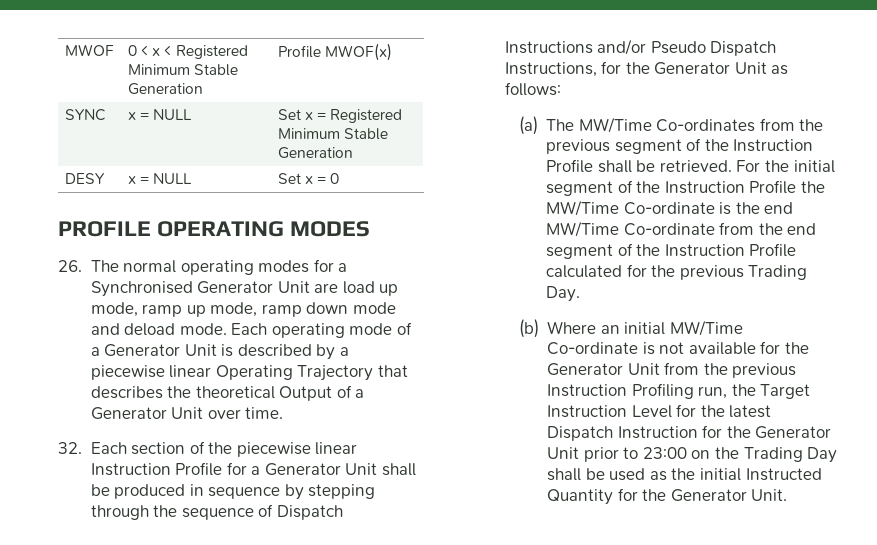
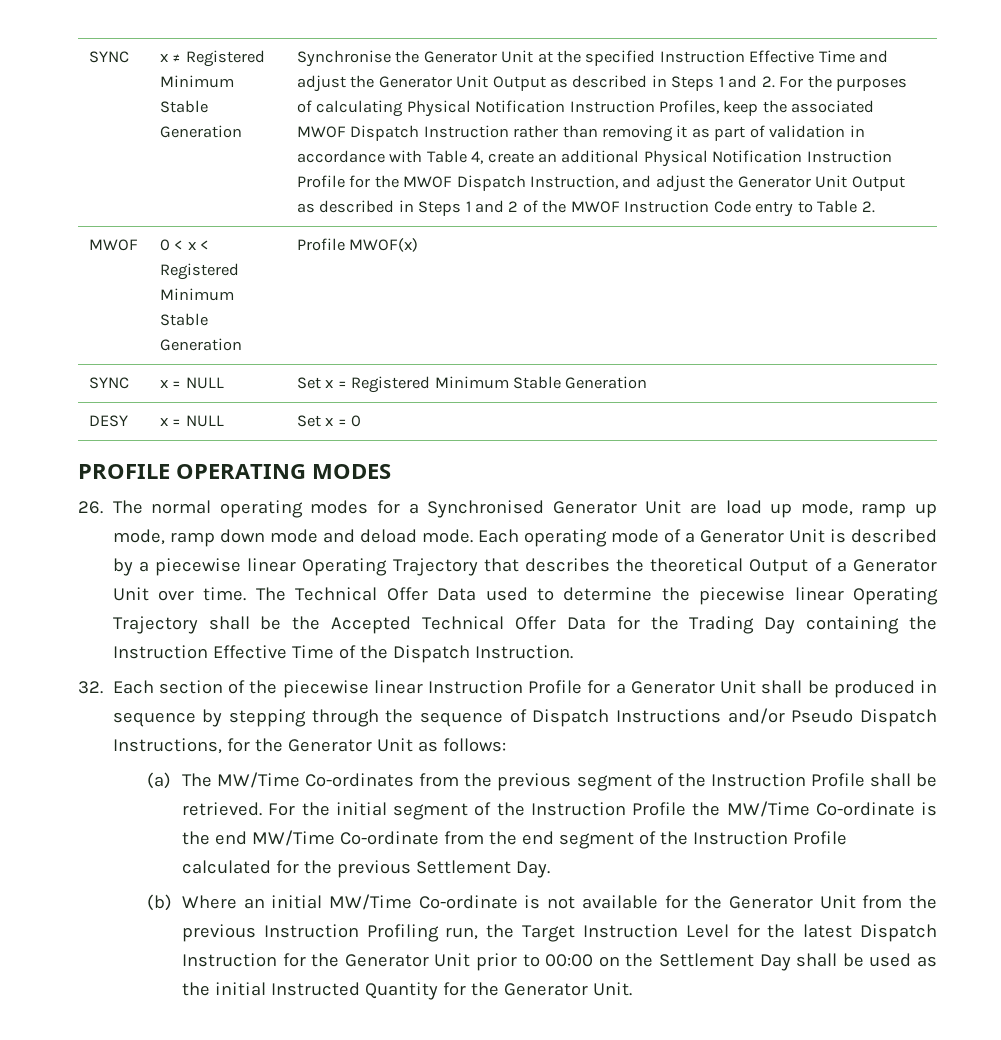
+ SYNC | x ≠ Registered Minimum Stable Generation | Synchronise the Generator Unit at the specified Instruction Effective Time and adjust the Generator Unit Output as described in Steps 1 and 2. For the purposes of calculating Physical Notification Instruction Profiles, keep the associated MWOF Dispatch Instruction rather than removing it as part of validation in accordance with Table 4, create an additional Physical Notification Instruction Profile for the MWOF Dispatch Instruction, and adjust the Generator Unit Output as described in Steps 1 and 2 of the MWOF Instruction Code entry to Table 2.
+ The Technical Offer Data used to determine the piecewise linear Operating Trajectory shall be the Accepted Technical Offer Data for the Trading Day containing the Instruction Effective Time of the Dispatch Instruction.
- For the initial segment of the Instruction Profile the MW/Time Co-ordinate is the end MW/Time Co-ordinate from the end segment of the Instruction Profile calculated for the previous Trading Day.
+ For the initial segment of the Instruction Profile the MW/Time Co-ordinate is the end MW/Time Co-ordinate from the end segment of the Instruction Profile calculated for the previous Settlement Day.
- (b) Where an initial MW/Time Co-ordinate is not available for the Generator Unit from the previous Instruction Profiling run, the Target Instruction Level for the latest Dispatch Instruction for the Generator Unit prior to 23:00 on the Trading Day shall be used as the initial Instructed Quantity for the Generator Unit.
+ (b) Where an initial MW/Time Co-ordinate is not available for the Generator Unit from the previous Instruction Profiling run, the Target Instruction Level for the latest Dispatch Instruction for the Generator Unit prior to 00:00 on the Settlement Day shall be used as the initial Instructed Quantity for the Generator Unit.

